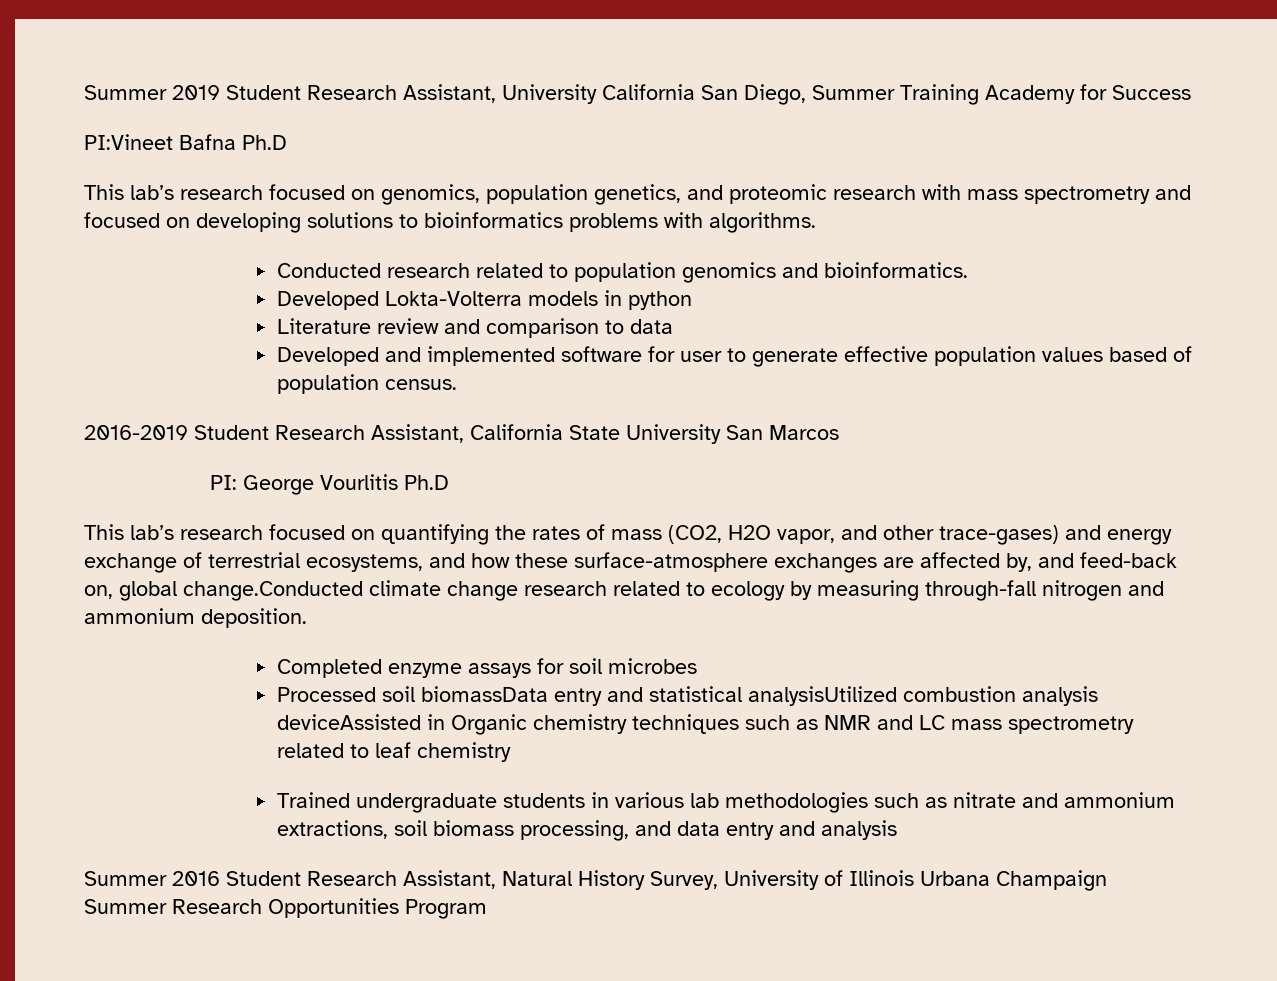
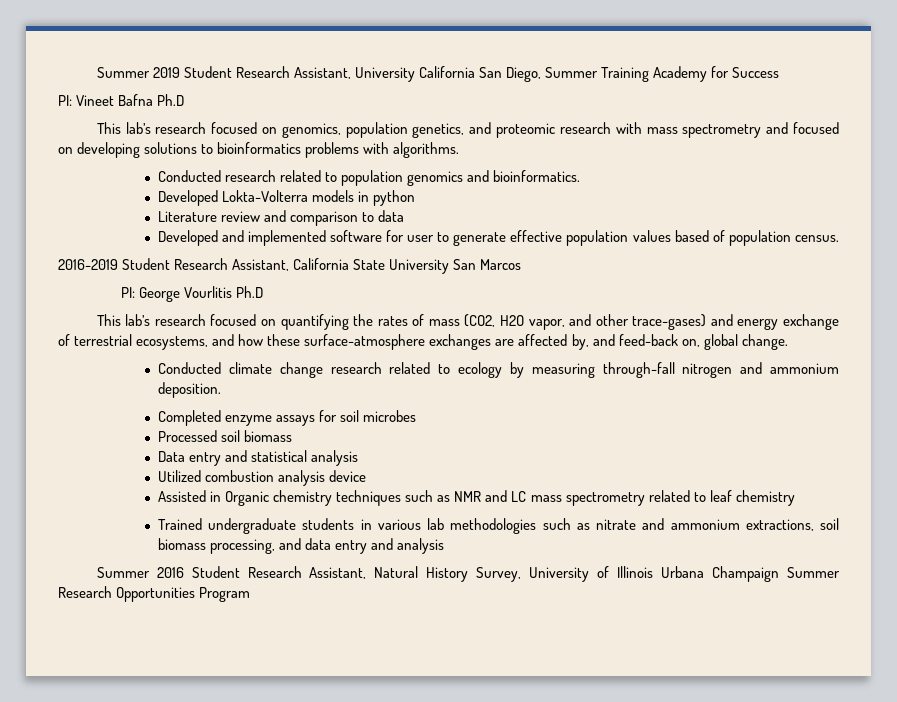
- PI:Vineet Bafna Ph.D
+ PI: Vineet Bafna Ph.D
- This lab’s research focused on quantifying the rates of mass (CO2, H2O vapor, and other trace-gases) and energy exchange of terrestrial ecosystems, and how these surface-atmosphere exchanges are affected by, and feed-back on, global change.Conducted climate change research related to ecology by measuring through-fall nitrogen and ammonium deposition.
+ This lab’s research focused on quantifying the rates of mass (CO2, H2O vapor, and other trace-gases) and energy exchange of terrestrial ecosystems, and how these surface-atmosphere exchanges are affected by, and feed-back on, global change.
+ Conducted climate change research related to ecology by measuring through-fall nitrogen and ammonium deposition.
- Processed soil biomassData entry and statistical analysisUtilized combustion analysis deviceAssisted in Organic chemistry techniques such as NMR and LC mass spectrometry related to leaf chemistry
+ Processed soil biomass
+ Data entry and statistical analysis
+ Utilized combustion analysis device
+ Assisted in Organic chemistry techniques such as NMR and LC mass spectrometry related to leaf chemistry

